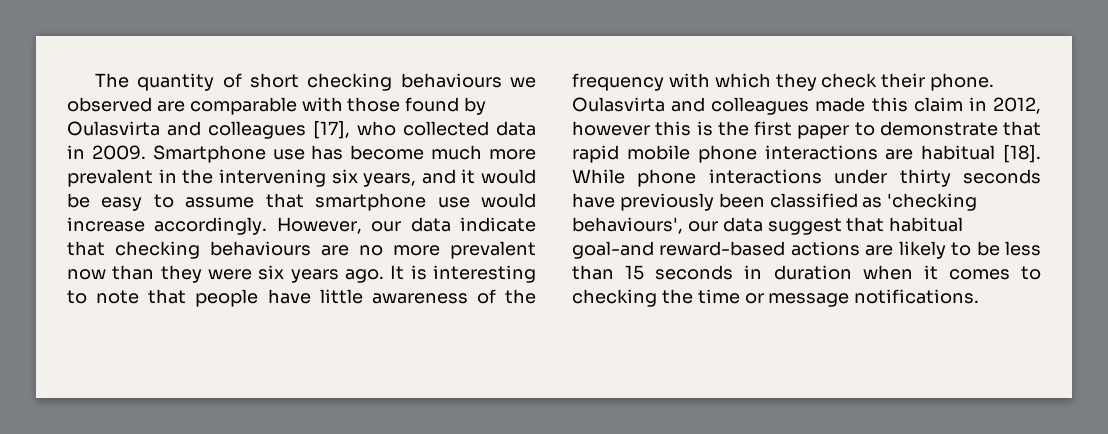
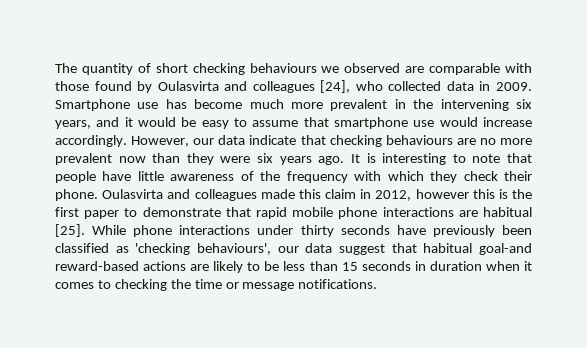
- The quantity of short checking behaviours we observed are comparable with those found by Oulasvirta and colleagues [17], who collected data in 2009.
+ The quantity of short checking behaviours we observed are comparable with those found by Oulasvirta and colleagues [24], who collected data in 2009.
- Oulasvirta and colleagues made this claim in 2012, however this is the first paper to demonstrate that rapid mobile phone interactions are habitual [18].
+ Oulasvirta and colleagues made this claim in 2012, however this is the first paper to demonstrate that rapid mobile phone interactions are habitual [25].

